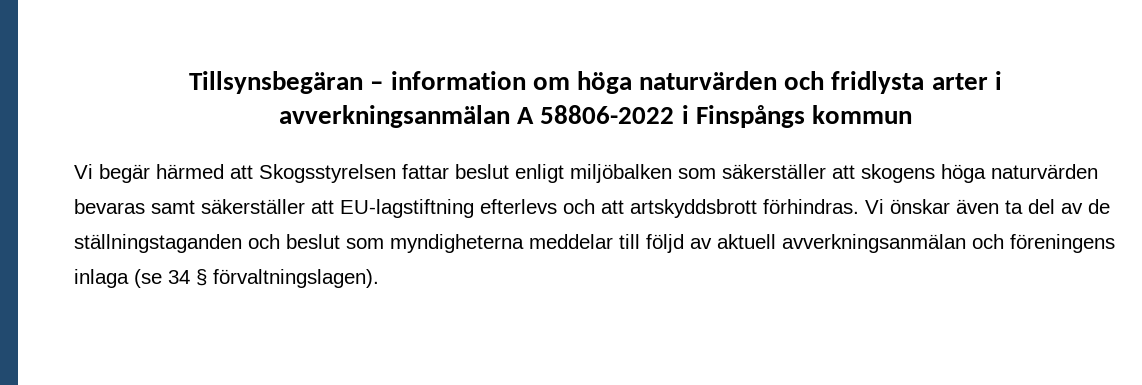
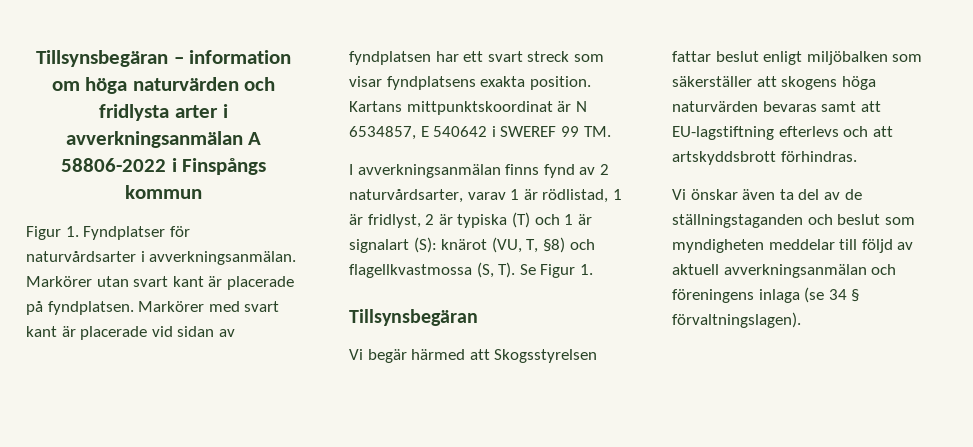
+ Figur 1. Fyndplatser för naturvårdsarter i avverkningsanmälan. Markörer utan svart kant är placerade på fyndplatsen. Markörer med svart kant är placerade vid sidan av fyndplatsen har ett svart streck som visar fyndplatsens exakta position. Kartans mittpunktskoordinat är N 6534857, E 540642 i SWEREF 99 TM.
+ I avverkningsanmälan finns fynd av 2 naturvårdsarter, varav 1 är rödlistad, 1 är fridlyst, 2 är typiska (T) och 1 är signalart (S): knärot (VU, T, §8) och flagellkvastmossa (S, T). Se Figur 1.
+ Tillsynsbegäran
- Vi begär härmed att Skogsstyrelsen fattar beslut enligt miljöbalken som säkerställer att skogens höga naturvärden bevaras samt säkerställer att EU-lagstiftning efterlevs och att artskyddsbrott förhindras. Vi önskar även ta del av de ställningstaganden och beslut som myndigheterna meddelar till följd av aktuell avverkningsanmälan och föreningens inlaga (se 34 § förvaltningslagen).
+ Vi begär härmed att Skogsstyrelsen fattar beslut enligt miljöbalken som säkerställer att skogens höga naturvärden bevaras samt att EU-lagstiftning efterlevs och att artskyddsbrott förhindras.
+ Vi önskar även ta del av de ställningstaganden och beslut som myndigheten meddelar till följd av aktuell avverkningsanmälan och föreningens inlaga (se 34 § förvaltningslagen).

